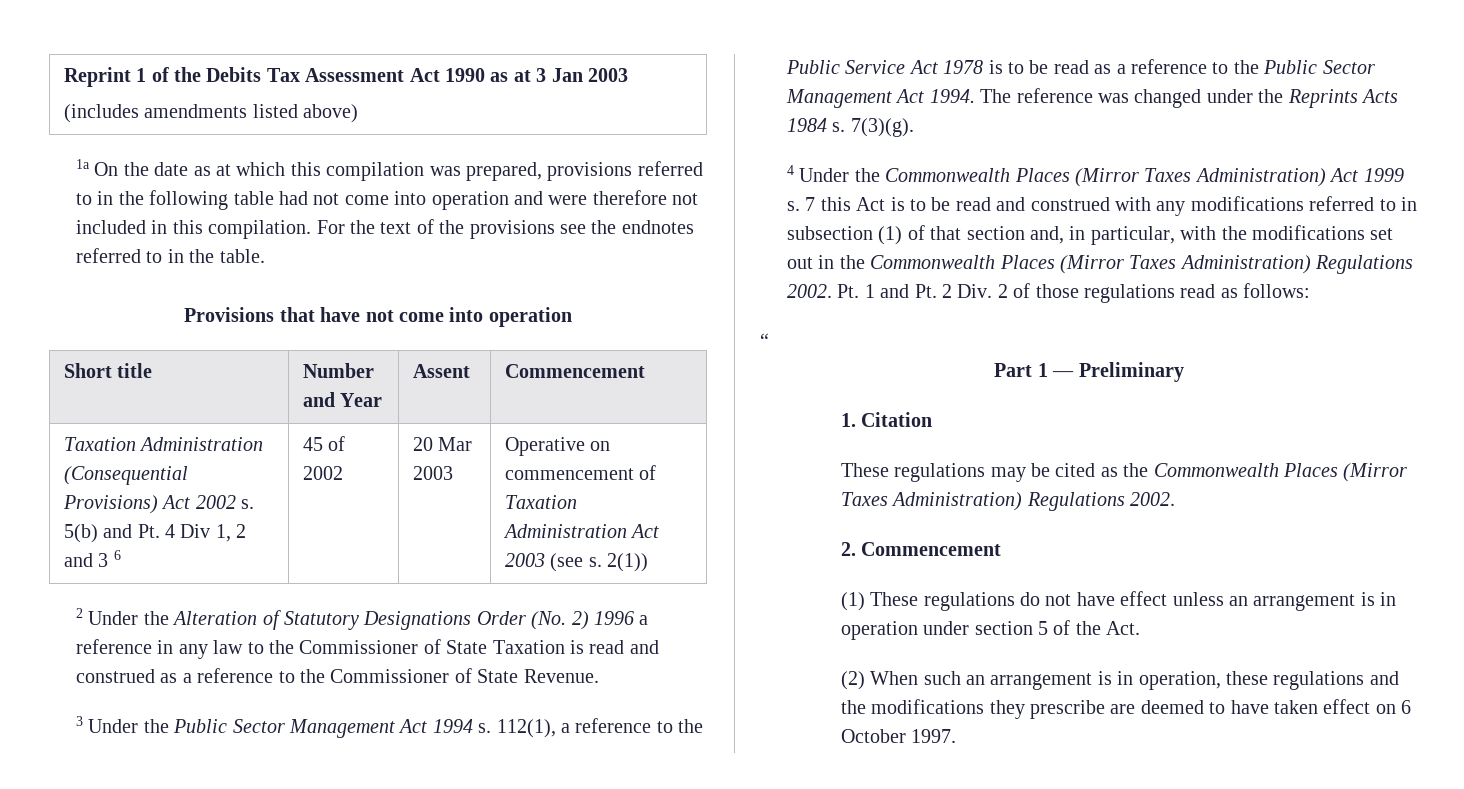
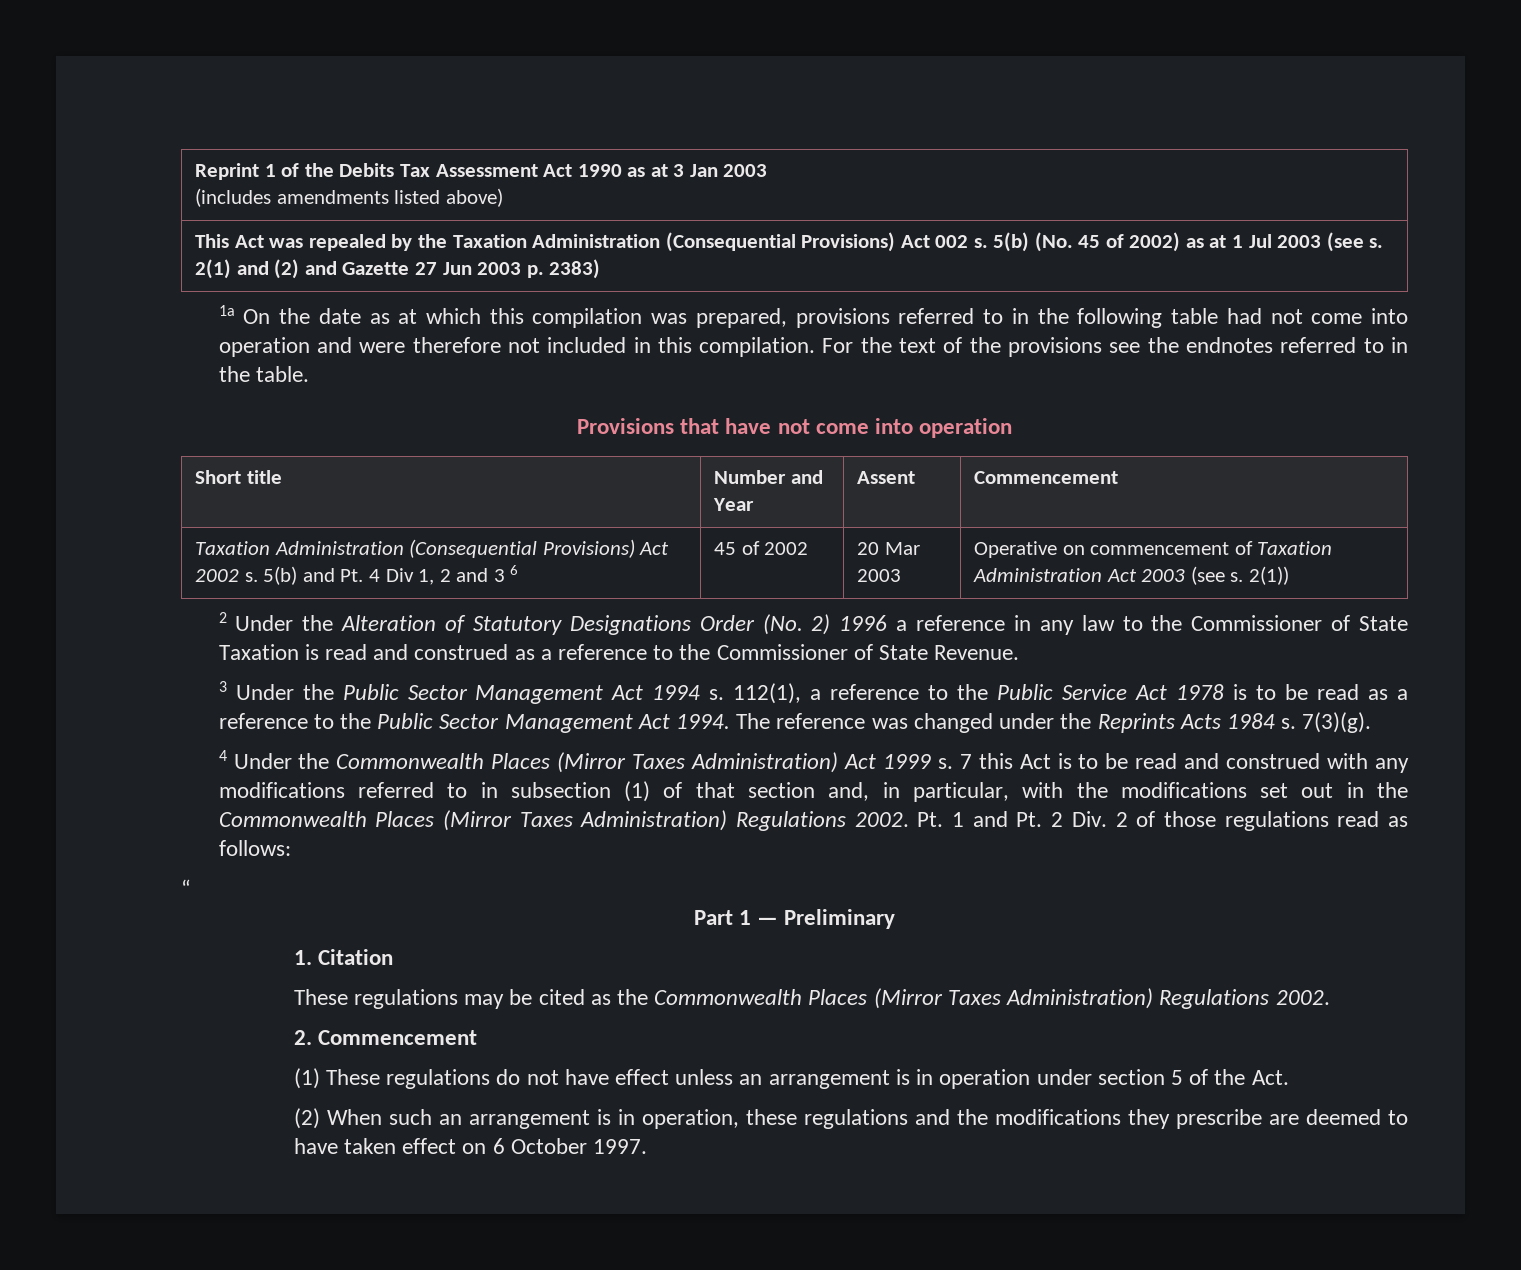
+ This Act was repealed by the Taxation Administration (Consequential Provisions) Act 002 s. 5(b) (No. 45 of 2002) as at 1 Jul 2003 (see s. 2(1) and (2) and Gazette 27 Jun 2003 p. 2383)

